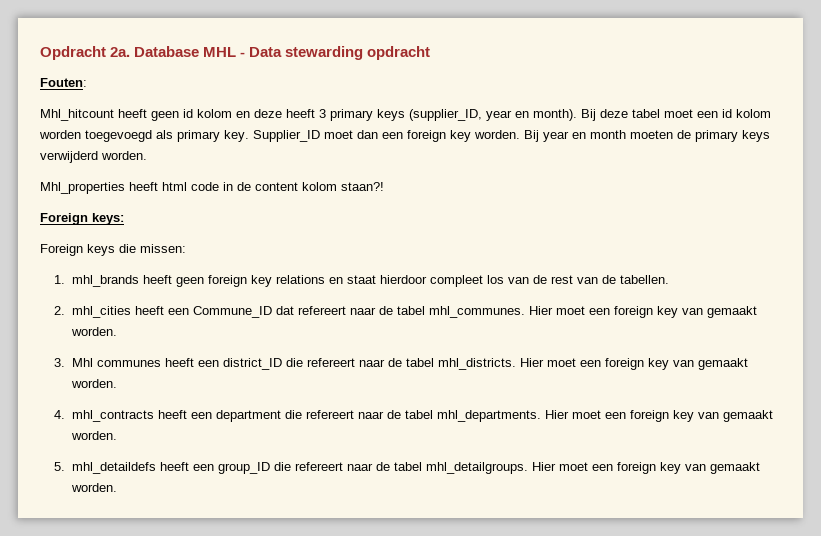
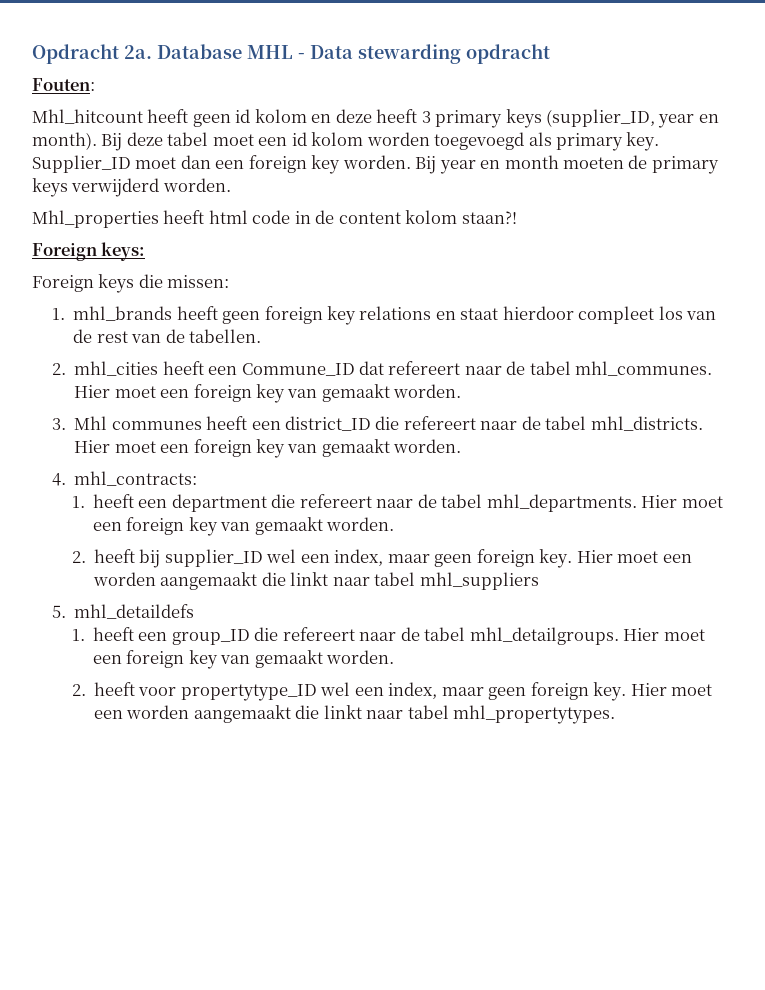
- 4. mhl_contracts heeft een department die refereert naar de tabel mhl_departments.
+ 4. mhl_contracts:
+ 1. heeft een department die refereert naar de tabel mhl_departments.
+ 2. heeft bij supplier_ID wel een index, maar geen foreign key. Hier moet een worden aangemaakt die linkt naar tabel mhl_suppliers
- 5. mhl_detaildefs heeft een group_ID die refereert naar de tabel mhl_detailgroups.
+ 5. mhl_detaildefs
+ 1. heeft een group_ID die refereert naar de tabel mhl_detailgroups.
+ 2. heeft voor propertytype_ID wel een index, maar geen foreign key. Hier moet een worden aangemaakt die linkt naar tabel mhl_propertytypes.

